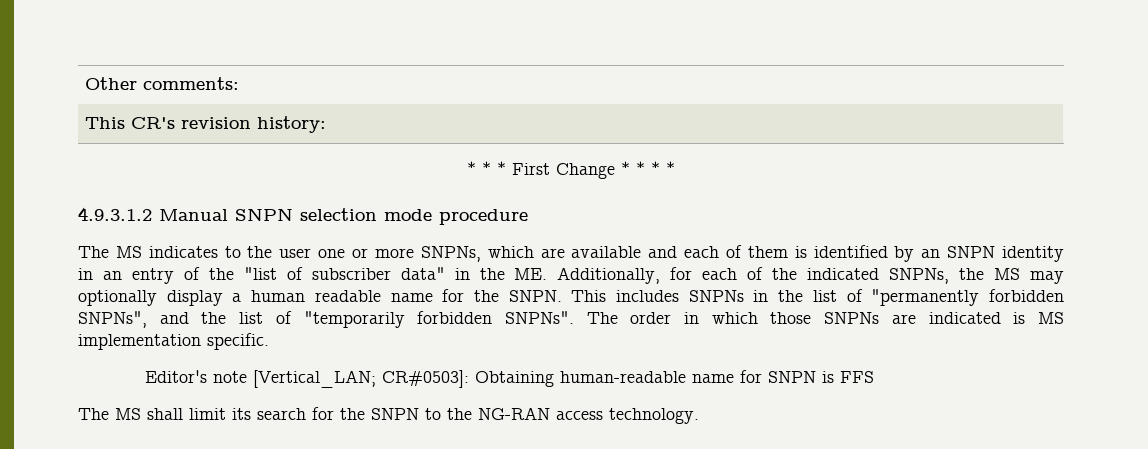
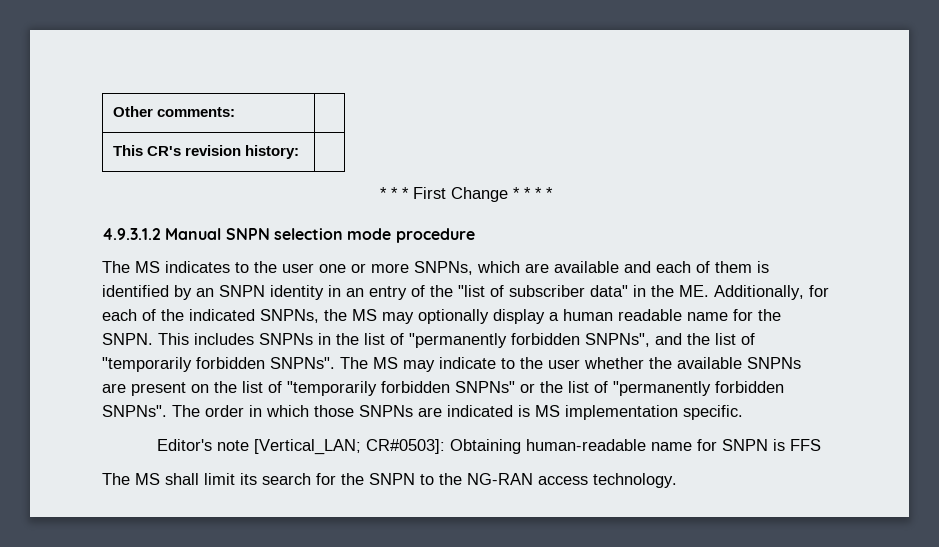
- The order in which those SNPNs are indicated is MS implementation specific.
+ The MS may indicate to the user whether the available SNPNs are present on the list of "temporarily forbidden SNPNs" or the list of "permanently forbidden SNPNs". The order in which those SNPNs are indicated is MS implementation specific.

